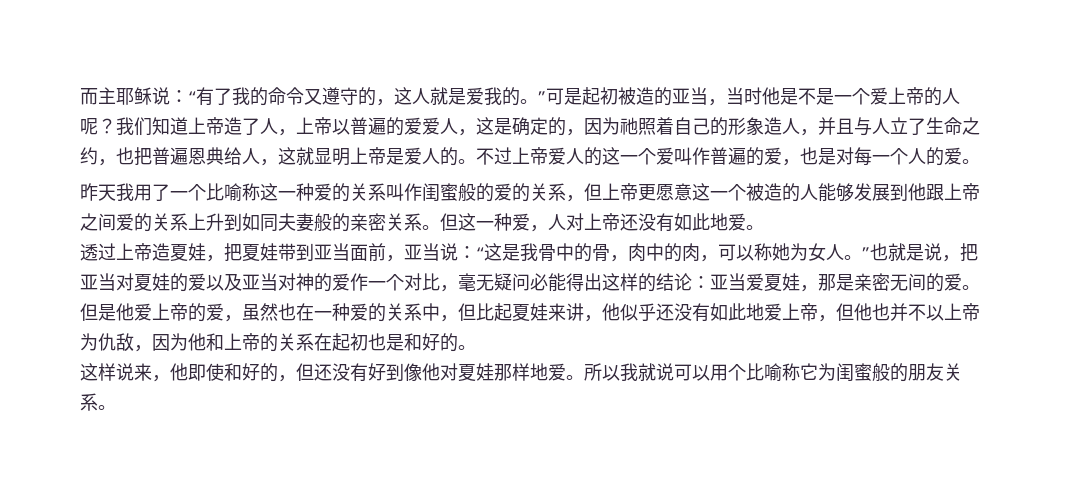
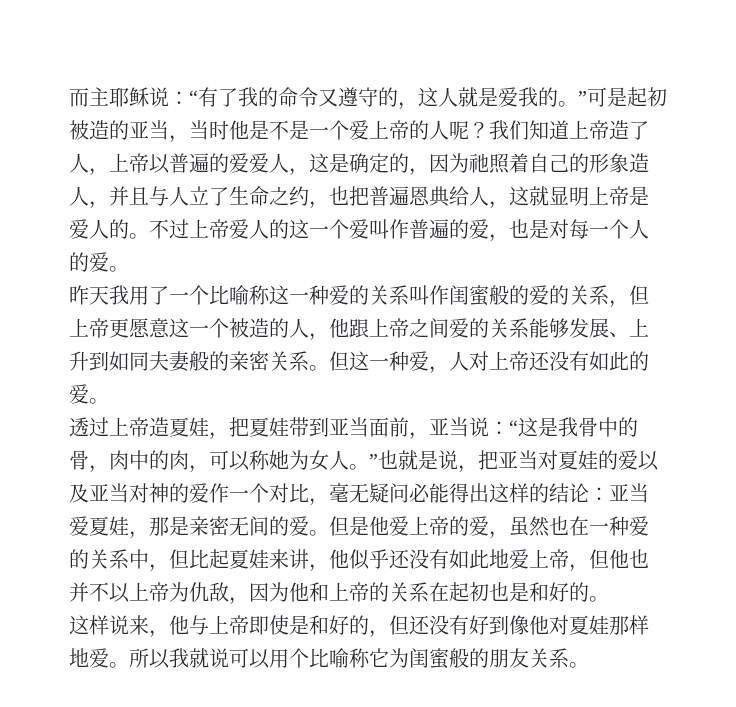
- 昨天我用了一个比喻称这一种爱的关系叫作闺蜜般的爱的关系，但上帝更愿意这一个被造的人能够发展到他跟上帝之间爱的关系上升到如同夫妻般的亲密关系。
+ 昨天我用了一个比喻称这一种爱的关系叫作闺蜜般的爱的关系，但上帝更愿意这一个被造的人，他跟上帝之间爱的关系能够发展、上升到如同夫妻般的亲密关系。
- 但这一种爱，人对上帝还没有如此地爱。
+ 但这一种爱，人对上帝还没有如此的爱。
- 这样说来，他即使和好的，但还没有好到像他对夏娃那样地爱。
+ 这样说来，他与上帝即使是和好的，但还没有好到像他对夏娃那样地爱。

